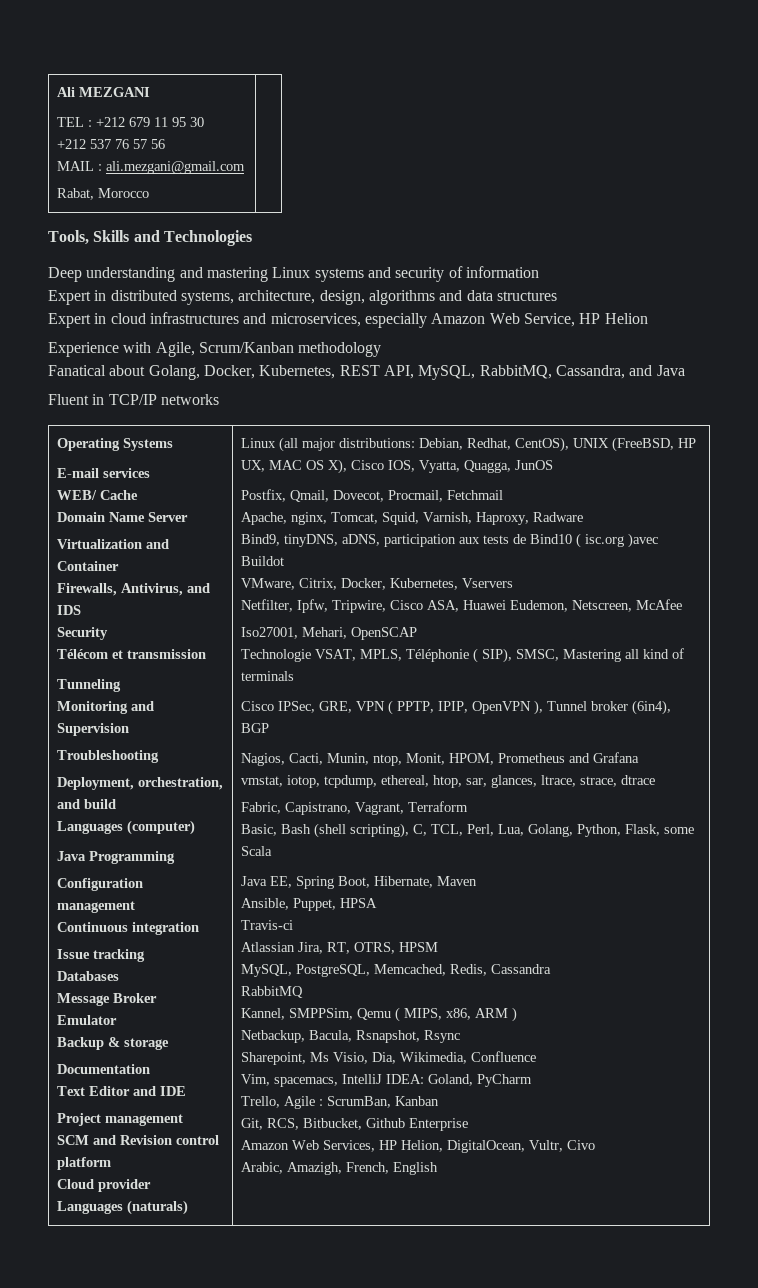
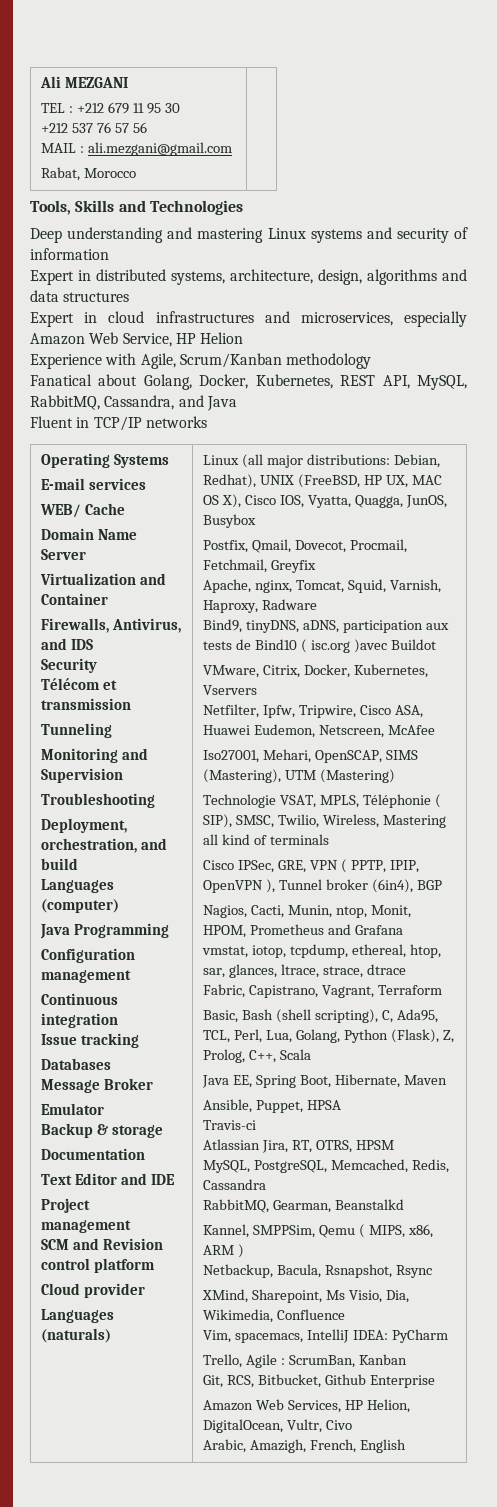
- Linux (all major distributions: Debian, Redhat, CentOS), UNIX (FreeBSD, HP UX, MAC OS X), Cisco IOS, Vyatta, Quagga, JunOS
+ Linux (all major distributions: Debian, Redhat), UNIX (FreeBSD, HP UX, MAC OS X), Cisco IOS, Vyatta, Quagga, JunOS, Busybox
- Postfix, Qmail, Dovecot, Procmail, Fetchmail
+ Postfix, Qmail, Dovecot, Procmail, Fetchmail, Greyfix
- Iso27001, Mehari, OpenSCAP
+ Iso27001, Mehari, OpenSCAP, SIMS (Mastering), UTM (Mastering)
- Technologie VSAT, MPLS, Téléphonie ( SIP), SMSC, Mastering all kind of terminals
+ Technologie VSAT, MPLS, Téléphonie ( SIP), SMSC, Twilio, Wireless, Mastering all kind of terminals
- Basic, Bash (shell scripting), C, TCL, Perl, Lua, Golang, Python, Flask, some Scala
+ Basic, Bash (shell scripting), C, Ada95, TCL, Perl, Lua, Golang, Python (Flask), Z, Prolog, C++, Scala
- RabbitMQ
+ RabbitMQ, Gearman, Beanstalkd
- Sharepoint, Ms Visio, Dia, Wikimedia, Confluence
+ XMind, Sharepoint, Ms Visio, Dia, Wikimedia, Confluence
- Vim, spacemacs, IntelliJ IDEA: Goland, PyCharm
+ Vim, spacemacs, IntelliJ IDEA: PyCharm

